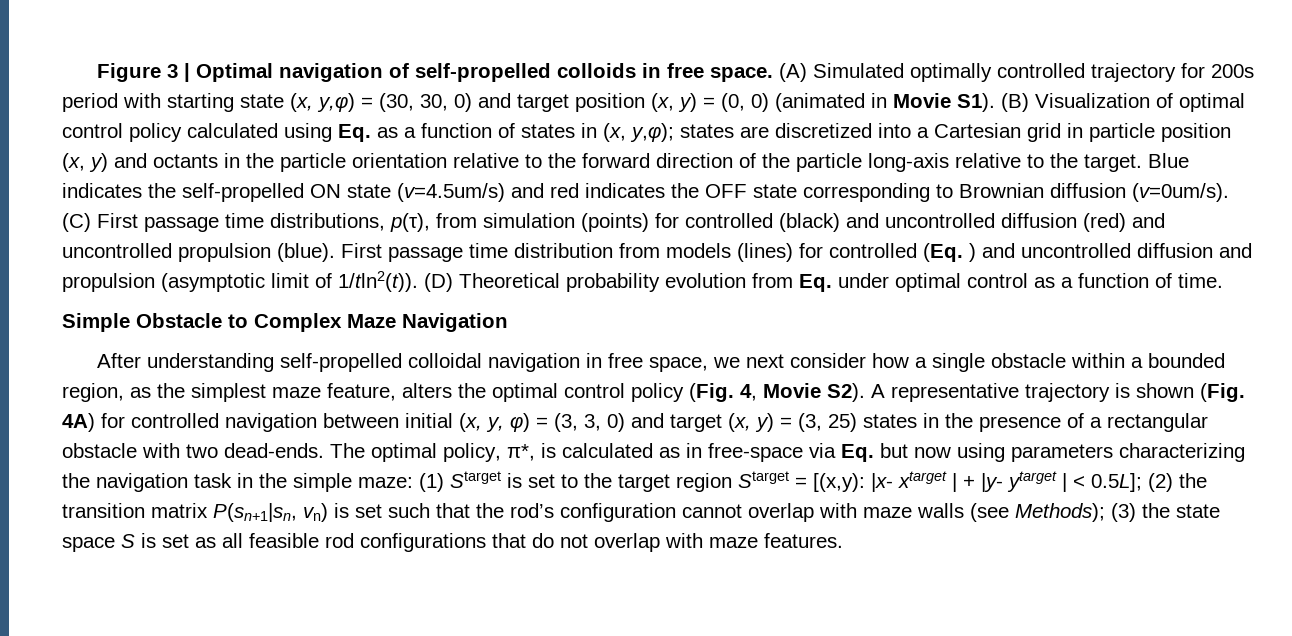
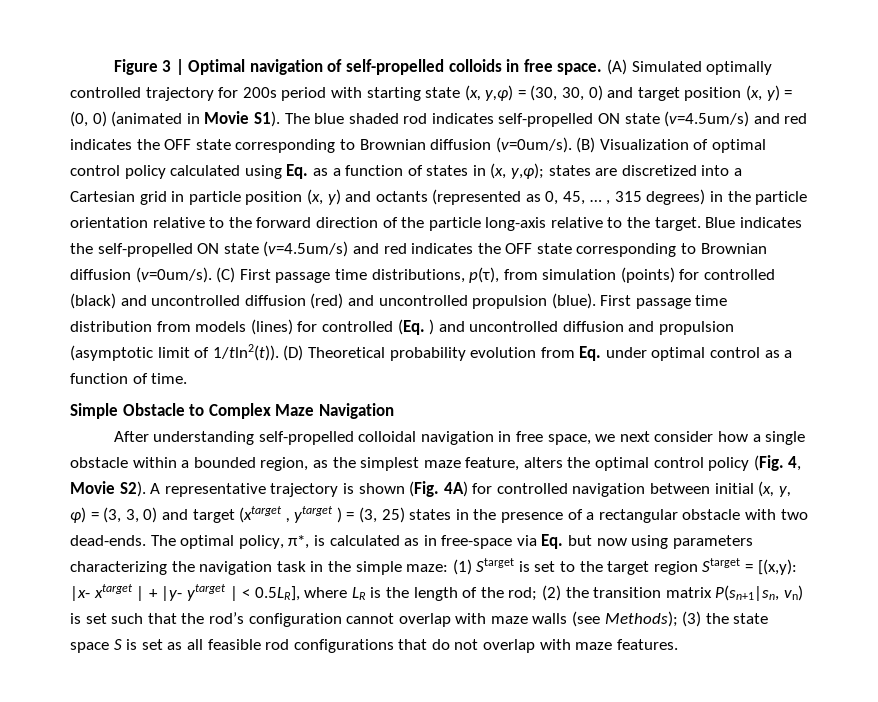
- (A) Simulated optimally controlled trajectory for 200s period with starting state (x, y,φ) = (30, 30, 0) and target position (x, y) = (0, 0) (animated in Movie S1). (B) Visualization of optimal control policy calculated using Eq. as a function of states in (x, y,φ);
+ (A) Simulated optimally controlled trajectory for 200s period with starting state (x, y,φ) = (30, 30, 0) and target position (x, y) = (0, 0) (animated in Movie S1). The blue shaded rod indicates self-propelled ON state (v=4.5um/s) and red indicates the OFF state corresponding to Brownian diffusion (v=0um/s). (B) Visualization of optimal control policy calculated using Eq. as a function of states in (x, y,φ);
- states are discretized into a Cartesian grid in particle position (x, y) and octants in the particle orientation relative to the forward direction of the particle long-axis relative to the target.
+ states are discretized into a Cartesian grid in particle position (x, y) and octants (represented as 0, 45, … , 315 degrees) in the particle orientation relative to the forward direction of the particle long-axis relative to the target.
- After understanding self-propelled colloidal navigation in free space, we next consider how a single obstacle within a bounded region, as the simplest maze feature, alters the optimal control policy (Fig. 4, Movie S2). A representative trajectory is shown (Fig. 4A) for controlled navigation between initial (x, y, φ) = (3, 3, 0) and target (x, y) = (3, 25) states in the presence of a rectangular obstacle with two dead-ends.
+ After understanding self-propelled colloidal navigation in free space, we next consider how a single obstacle within a bounded region, as the simplest maze feature, alters the optimal control policy (Fig. 4, Movie S2). A representative trajectory is shown (Fig. 4A) for controlled navigation between initial (x, y, φ) = (3, 3, 0) and target (xtarget , ytarget ) = (3, 25) states in the presence of a rectangular obstacle with two dead-ends.
- |x- xtarget | + |y- ytarget | < 0.5L];
+ |x- xtarget | + |y- ytarget | < 0.5LR], where LR is the length of the rod;

